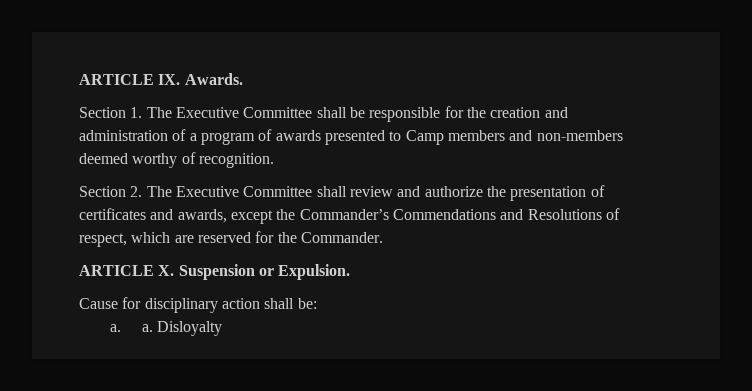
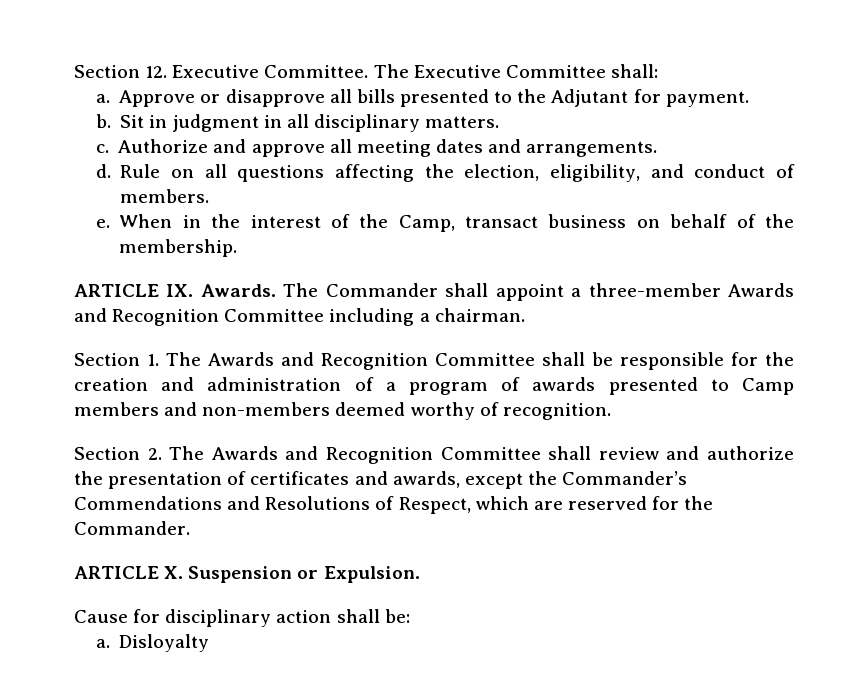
- ARTICLE IX. Awards.
+ Section 12. Executive Committee. The Executive Committee shall:
+ a. Approve or disapprove all bills presented to the Adjutant for payment.
+ b. Sit in judgment in all disciplinary matters.
+ c. Authorize and approve all meeting dates and arrangements.
+ d. Rule on all questions affecting the election, eligibility, and conduct of members.
+ e. When in the interest of the Camp, transact business on behalf of the membership.
+ ARTICLE IX. Awards. The Commander shall appoint a three-member Awards and Recognition Committee including a chairman.
- Section 1. The Executive Committee shall be responsible for the creation and administration of a program of awards presented to Camp members and non-members deemed worthy of recognition.
+ Section 1. The Awards and Recognition Committee shall be responsible for the creation and administration of a program of awards presented to Camp members and non-members deemed worthy of recognition.
- Section 2. The Executive Committee shall review and authorize the presentation of certificates and awards, except the Commander’s Commendations and Resolutions of respect, which are reserved for the Commander.
+ Section 2. The Awards and Recognition Committee shall review and authorize the presentation of certificates and awards, except the Commander’s Commendations and Resolutions of Respect, which are reserved for the Commander.
  Cause for disciplinary action shall be:
- a. a.
+ a.

